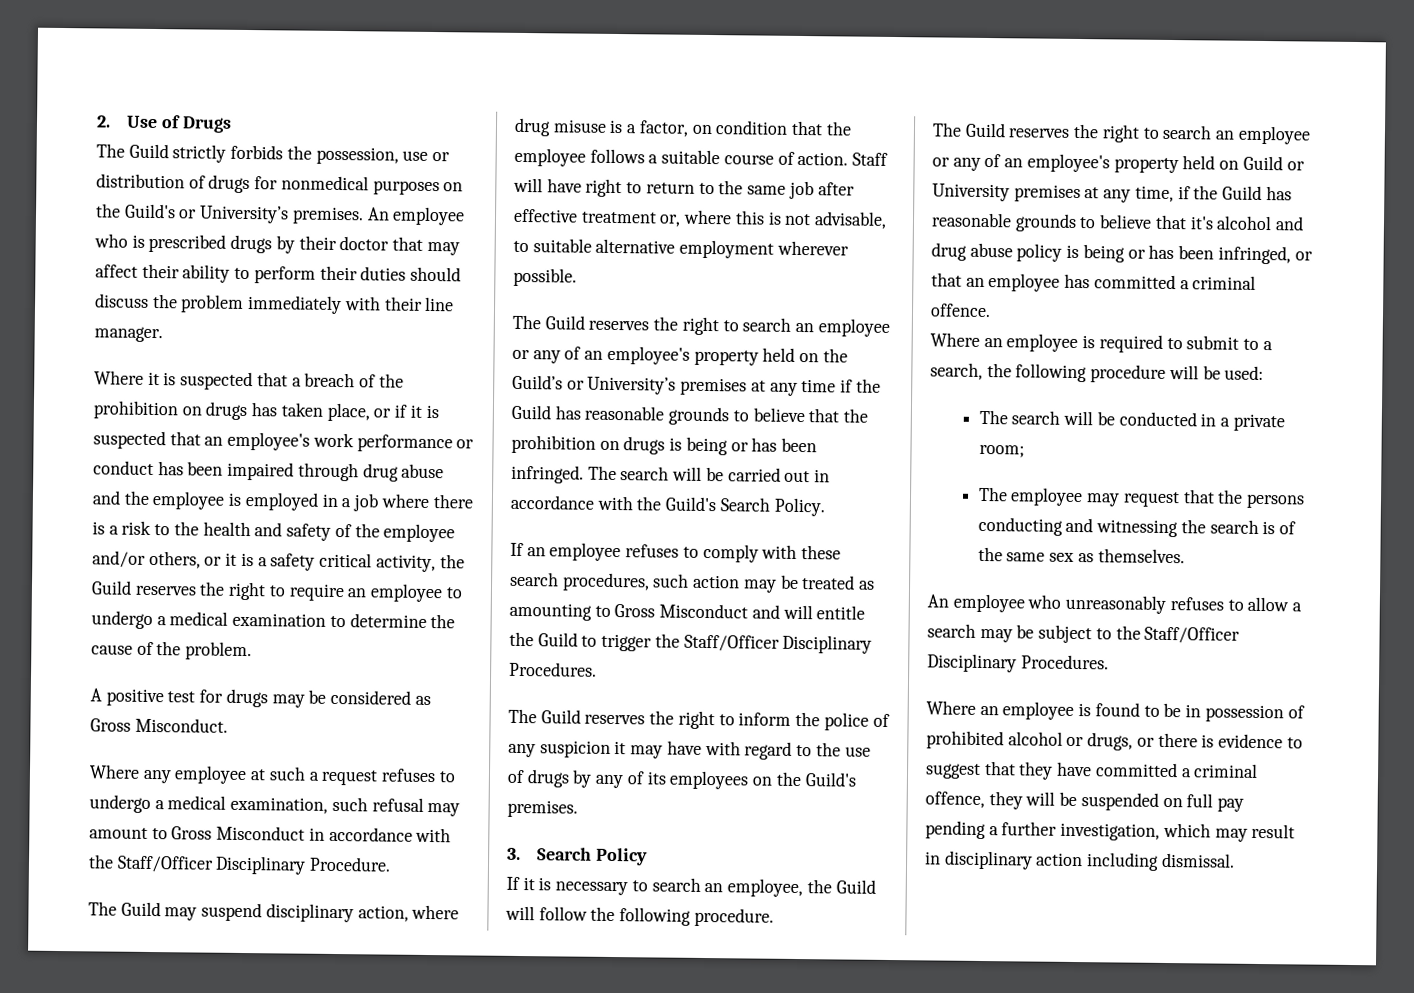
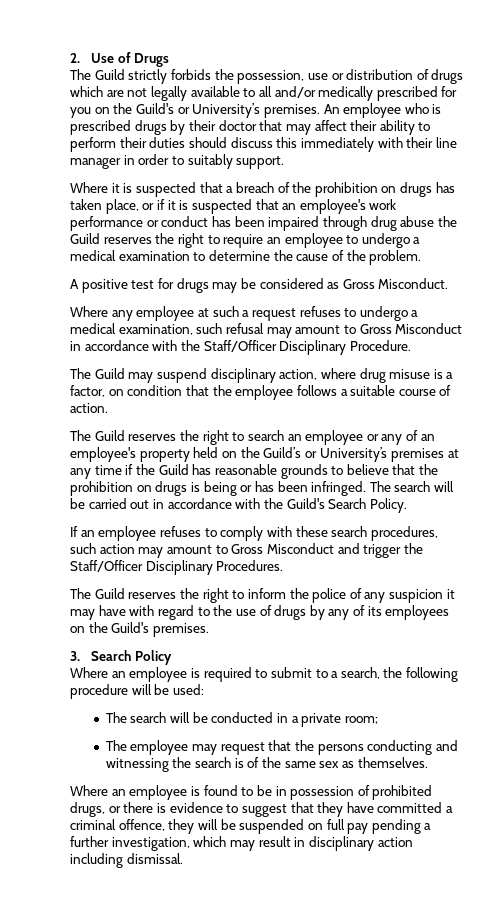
- The Guild strictly forbids the possession, use or distribution of drugs for nonmedical purposes on the Guild's or University’s premises.
+ The Guild strictly forbids the possession, use or distribution of drugs which are not legally available to all and/or medically prescribed for you on the Guild's or University’s premises.
- An employee who is prescribed drugs by their doctor that may affect their ability to perform their duties should discuss the problem immediately with their line manager.
+ An employee who is prescribed drugs by their doctor that may affect their ability to perform their duties should discuss this immediately with their line manager in order to suitably support.
- Where it is suspected that a breach of the prohibition on drugs has taken place, or if it is suspected that an employee's work performance or conduct has been impaired through drug abuse and the employee is employed in a job where there is a risk to the health and safety of the employee and/or others, or it is a safety critical activity, the Guild reserves the right to require an employee to undergo a medical examination to determine the cause of the problem.
+ Where it is suspected that a breach of the prohibition on drugs has taken place, or if it is suspected that an employee's work performance or conduct has been impaired through drug abuse the Guild reserves the right to require an employee to undergo a medical examination to determine the cause of the problem.
- Staff will have right to return to the same job after effective treatment or, where this is not advisable, to suitable alternative employment wherever possible.
- If an employee refuses to comply with these search procedures, such action may be treated as amounting to Gross Misconduct and will entitle the Guild to trigger the Staff/Officer Disciplinary Procedures.
+ If an employee refuses to comply with these search procedures, such action may amount to Gross Misconduct and trigger the Staff/Officer Disciplinary Procedures.
- If it is necessary to search an employee, the Guild will follow the following procedure.
- The Guild reserves the right to search an employee or any of an employee's property held on Guild or University premises at any time, if the Guild has reasonable grounds to believe that it's alcohol and drug abuse policy is being or has been infringed, or that an employee has committed a criminal offence.
- An employee who unreasonably refuses to allow a search may be subject to the Staff/Officer Disciplinary Procedures.
- Where an employee is found to be in possession of prohibited alcohol or drugs, or there is evidence to suggest that they have committed a criminal offence, they will be suspended on full pay pending a further investigation, which may result in disciplinary action including dismissal.
+ Where an employee is found to be in possession of prohibited drugs, or there is evidence to suggest that they have committed a criminal offence, they will be suspended on full pay pending a further investigation, which may result in disciplinary action including dismissal.

